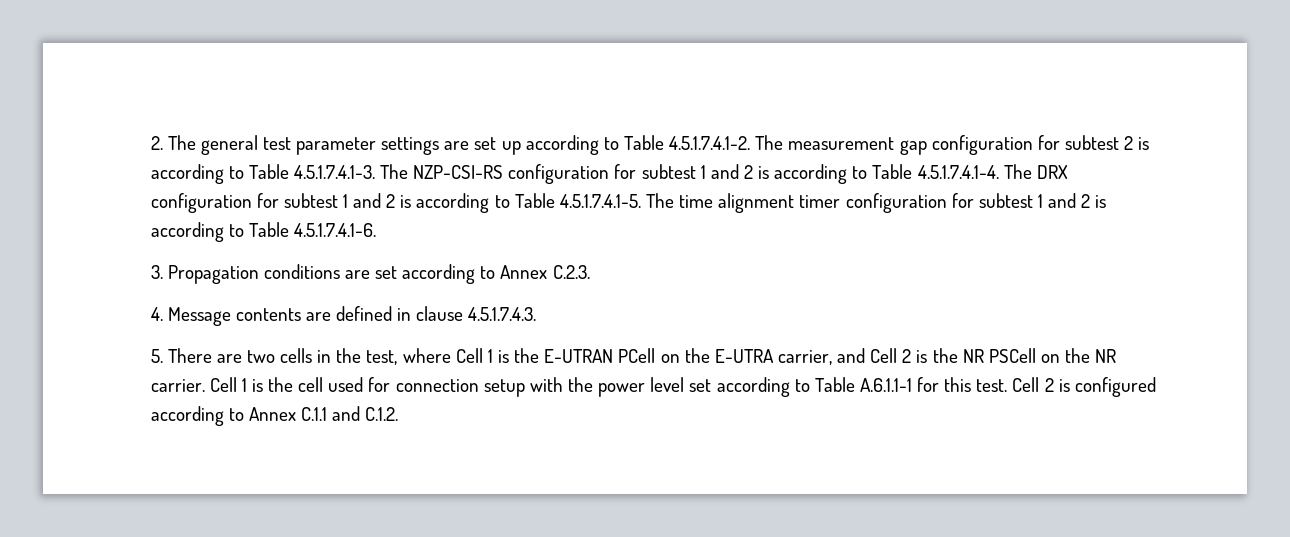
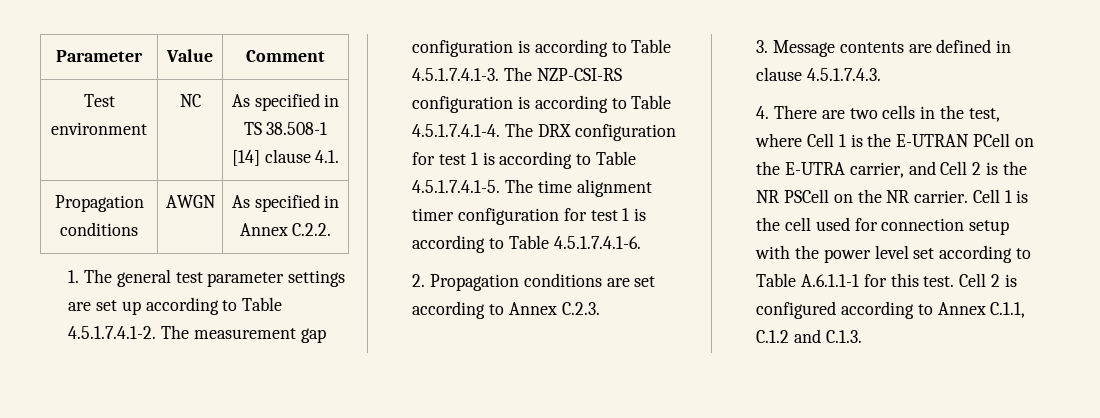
- 2. The general test parameter settings are set up according to Table 4.5.1.7.4.1-2. The measurement gap configuration for subtest 2 is according to Table 4.5.1.7.4.1-3. The NZP-CSI-RS configuration for subtest 1 and 2 is according to Table 4.5.1.7.4.1-4. The DRX configuration for subtest 1 and 2 is according to Table 4.5.1.7.4.1-5. The time alignment timer configuration for subtest 1 and 2 is according to Table 4.5.1.7.4.1-6.
+ Parameter | Value | Comment
+ Test environment | NC | As specified in TS 38.508-1 [14] clause 4.1.
+ Propagation conditions | AWGN | As specified in Annex C.2.2.
+ 1. The general test parameter settings are set up according to Table 4.5.1.7.4.1-2. The measurement gap configuration is according to Table 4.5.1.7.4.1-3. The NZP-CSI-RS configuration is according to Table 4.5.1.7.4.1-4. The DRX configuration for test 1 is according to Table 4.5.1.7.4.1-5. The time alignment timer configuration for test 1 is according to Table 4.5.1.7.4.1-6.
- 3. Propagation conditions are set according to Annex C.2.3.
+ 2. Propagation conditions are set according to Annex C.2.3.
- 4. Message contents are defined in clause 4.5.1.7.4.3.
+ 3. Message contents are defined in clause 4.5.1.7.4.3.
- 5. There are two cells in the test, where Cell 1 is the E-UTRAN PCell on the E-UTRA carrier, and Cell 2 is the NR PSCell on the NR carrier.
+ 4. There are two cells in the test, where Cell 1 is the E-UTRAN PCell on the E-UTRA carrier, and Cell 2 is the NR PSCell on the NR carrier.
- Cell 2 is configured according to Annex C.1.1 and C.1.2.
+ Cell 2 is configured according to Annex C.1.1, C.1.2 and C.1.3.

